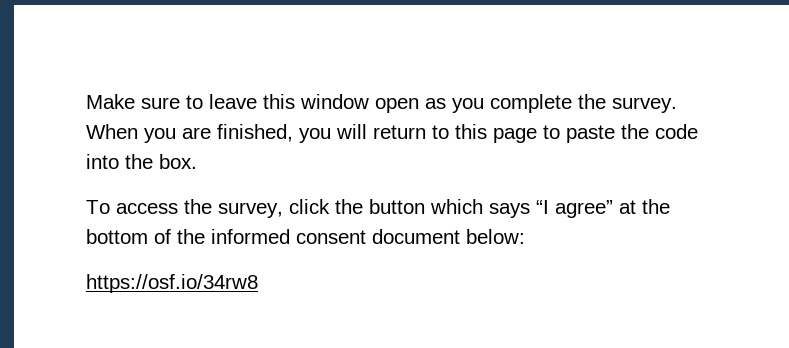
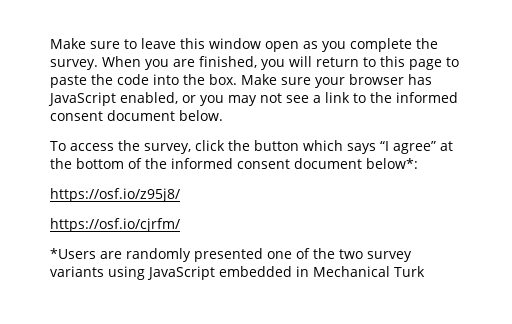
+ Make sure your browser has JavaScript enabled, or you may not see a link to the informed consent document below.
- To access the survey, click the button which says “I agree” at the bottom of the informed consent document below:
- https://osf.io/34rw8
+ To access the survey, click the button which says “I agree” at the bottom of the informed consent document below*:
+ https://osf.io/z95j8/
+ https://osf.io/cjrfm/
+ *Users are randomly presented one of the two survey variants using JavaScript embedded in Mechanical Turk

